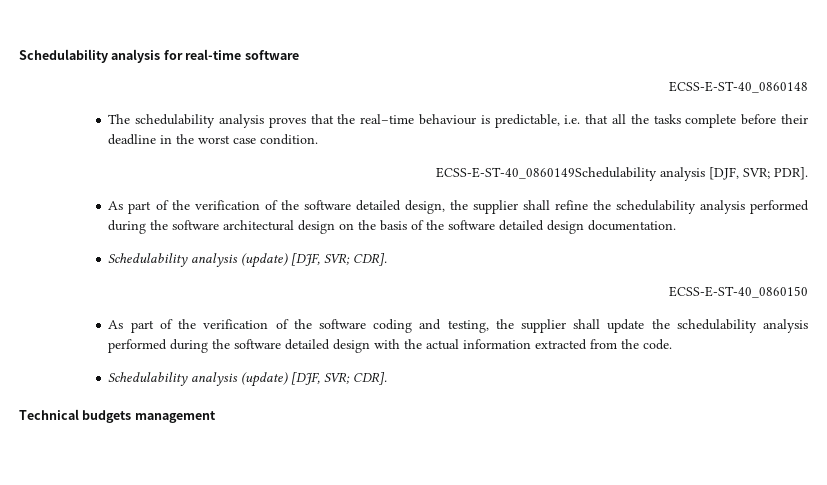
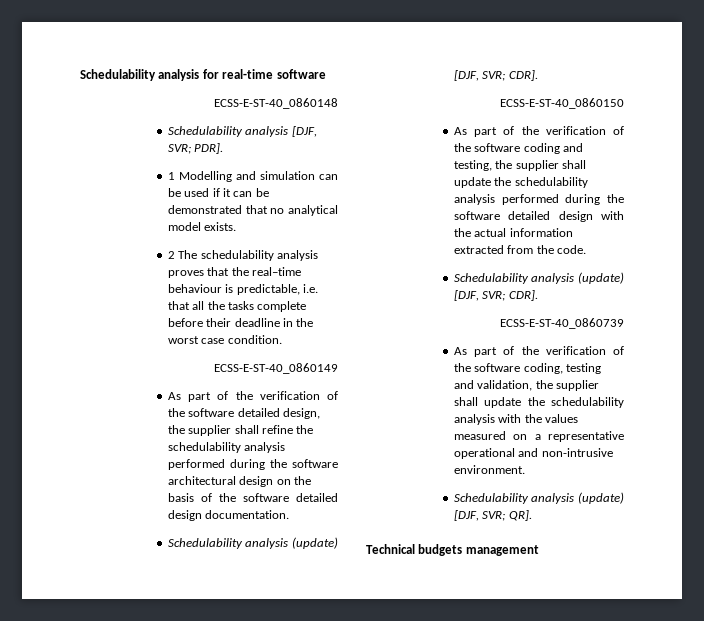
- The schedulability analysis proves that the real–time behaviour is predictable, i.e. that all the tasks complete before their deadline in the worst case condition.
+ Schedulability analysis [DJF, SVR; PDR].
+ 1 Modelling and simulation can be used if it can be demonstrated that no analytical model exists.
+ 2 The schedulability analysis proves that the real–time behaviour is predictable, i.e. that all the tasks complete before their deadline in the worst case condition.
- ECSS-E-ST-40_0860149Schedulability analysis [DJF, SVR; PDR].
+ ECSS-E-ST-40_0860149
+ ECSS-E-ST-40_0860739
+ As part of the verification of the software coding, testing and validation, the supplier shall update the schedulability analysis with the values measured on a representative operational and non-intrusive environment.
+ Schedulability analysis (update) [DJF, SVR; QR].

